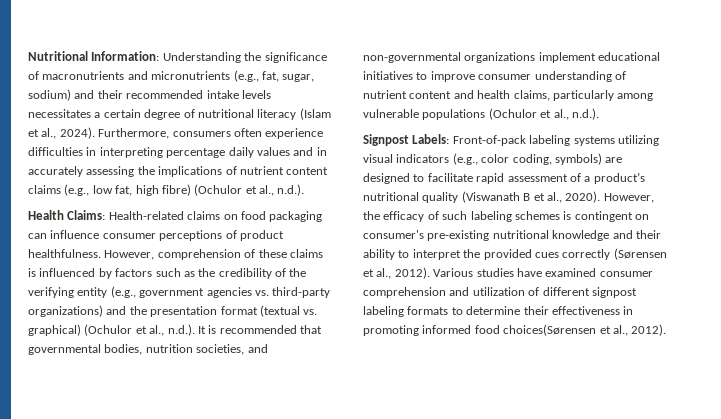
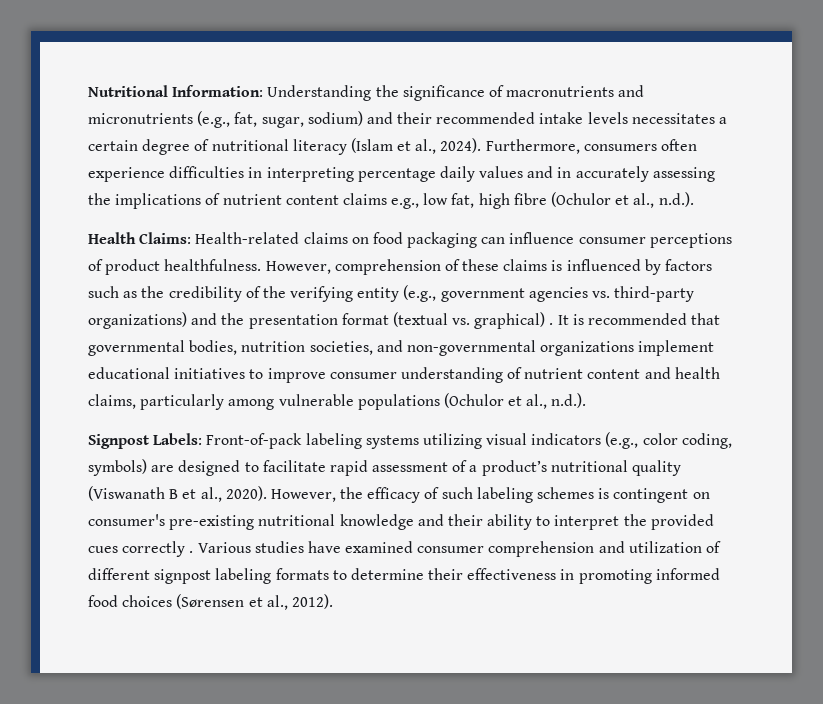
- Furthermore, consumers often experience difficulties in interpreting percentage daily values and in accurately assessing the implications of nutrient content claims (e.g., low fat, high fibre) (Ochulor et al., n.d.).
+ Furthermore, consumers often experience difficulties in interpreting percentage daily values and in accurately assessing the implications of nutrient content claims e.g., low fat, high fibre (Ochulor et al., n.d.).
- However, comprehension of these claims is influenced by factors such as the credibility of the verifying entity (e.g., government agencies vs. third-party organizations) and the presentation format (textual vs. graphical) (Ochulor et al., n.d.). It is recommended that governmental bodies, nutrition societies, and non-governmental organizations implement educational initiatives to improve consumer understanding of nutrient content and health claims, particularly among vulnerable populations (Ochulor et al., n.d.).
+ However, comprehension of these claims is influenced by factors such as the credibility of the verifying entity (e.g., government agencies vs. third-party organizations) and the presentation format (textual vs. graphical) . It is recommended that governmental bodies, nutrition societies, and non-governmental organizations implement educational initiatives to improve consumer understanding of nutrient content and health claims, particularly among vulnerable populations (Ochulor et al., n.d.).
- However, the efficacy of such labeling schemes is contingent on consumer's pre-existing nutritional knowledge and their ability to interpret the provided cues correctly (Sørensen et al., 2012).
+ However, the efficacy of such labeling schemes is contingent on consumer's pre-existing nutritional knowledge and their ability to interpret the provided cues correctly .
- Various studies have examined consumer comprehension and utilization of different signpost labeling formats to determine their effectiveness in promoting informed food choices(Sørensen et al., 2012).
+ Various studies have examined consumer comprehension and utilization of different signpost labeling formats to determine their effectiveness in promoting informed food choices (Sørensen et al., 2012).

